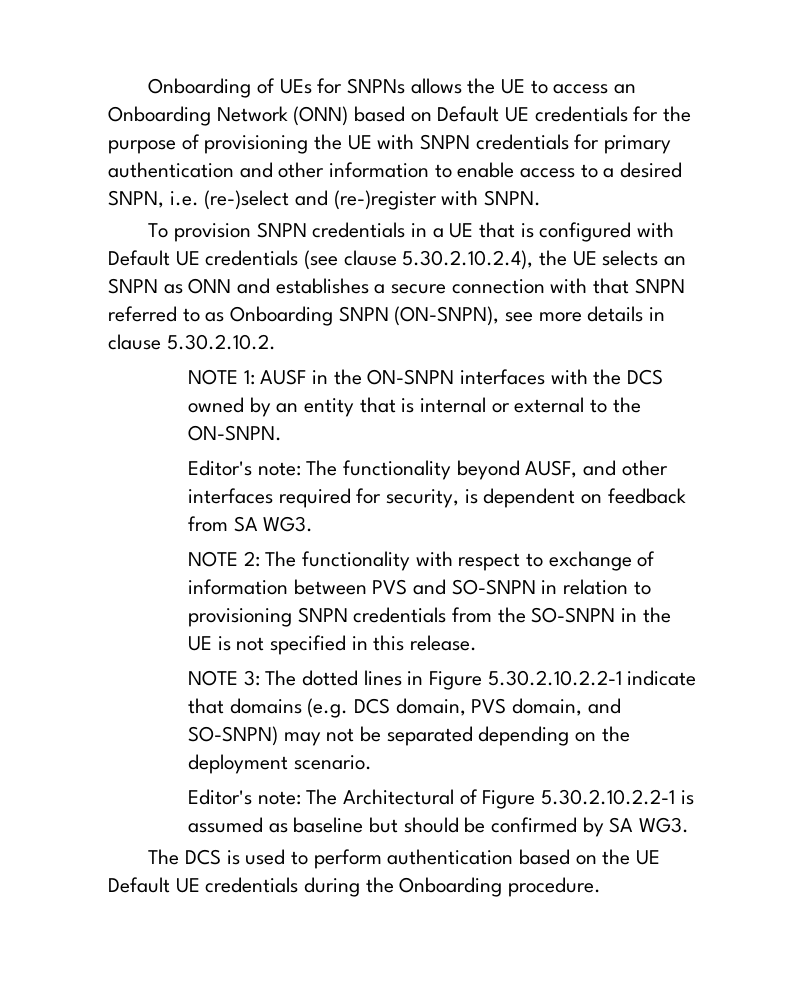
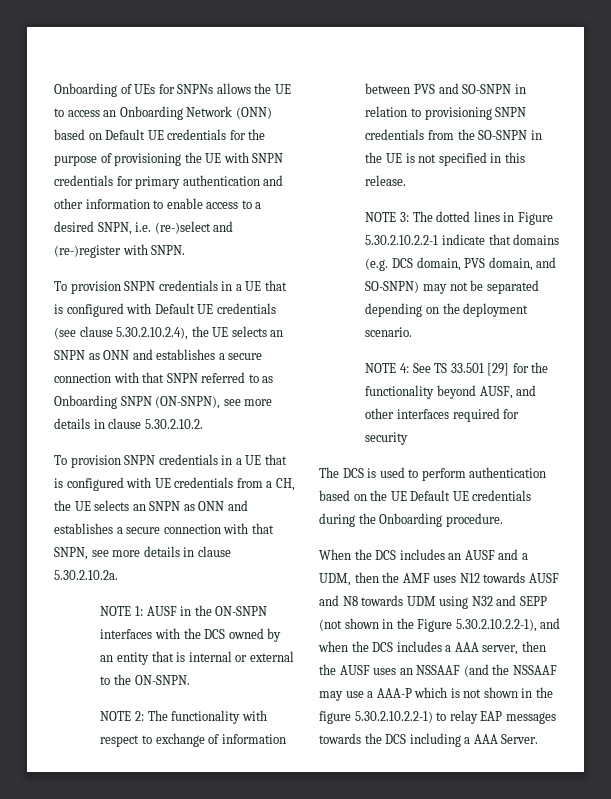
+ To provision SNPN credentials in a UE that is configured with UE credentials from a CH, the UE selects an SNPN as ONN and establishes a secure connection with that SNPN, see more details in clause 5.30.2.10.2a.
- Editor's note: The functionality beyond AUSF, and other interfaces required for security, is dependent on feedback from SA WG3.
- Editor's note: The Architectural of Figure 5.30.2.10.2.2-1 is assumed as baseline but should be confirmed by SA WG3.
+ NOTE 4: See TS 33.501 [29] for the functionality beyond AUSF, and other interfaces required for security
+ When the DCS includes an AUSF and a UDM, then the AMF uses N12 towards AUSF and N8 towards UDM using N32 and SEPP (not shown in the Figure 5.30.2.10.2.2-1), and when the DCS includes a AAA server, then the AUSF uses an NSSAAF (and the NSSAAF may use a AAA-P which is not shown in the figure 5.30.2.10.2.2-1) to relay EAP messages towards the DCS including a AAA Server.

